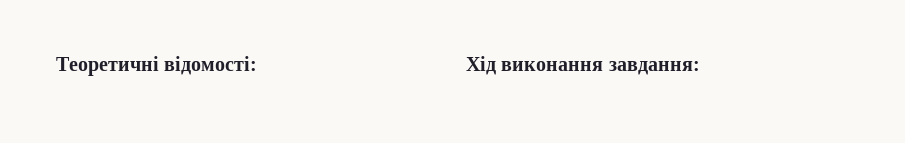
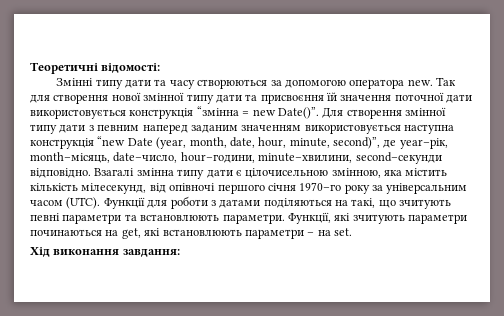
+ Змінні типу дати та часу створюються за допомогою оператора new. Так для створення нової змінної типу дати та присвоєння їй значення поточної дати використовується конструкція “змінна = new Date()”. Для створення змінної типу дати з певним наперед заданим значенням використовується наступна конструкція “new Date (year, month, date, hour, minute, second)”, де year–рік, month–місяць, date–число, hour–години, minute–хвилини, second–секунди відповідно. Взагалі змінна типу дати є цілочисельною змінною, яка містить кількість мілесекунд, від опівночі першого січня 1970–го року за універсальним часом (UTC). Функції для роботи з датами поділяються на такі, що зчитують певні параметри та встановлюють параметри. Функції, які зчитують параметри починаються на get, які встановлюють параметри – на set.

